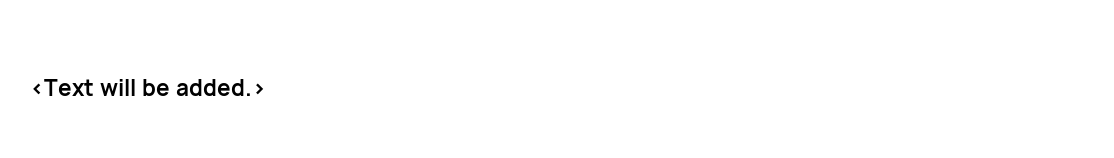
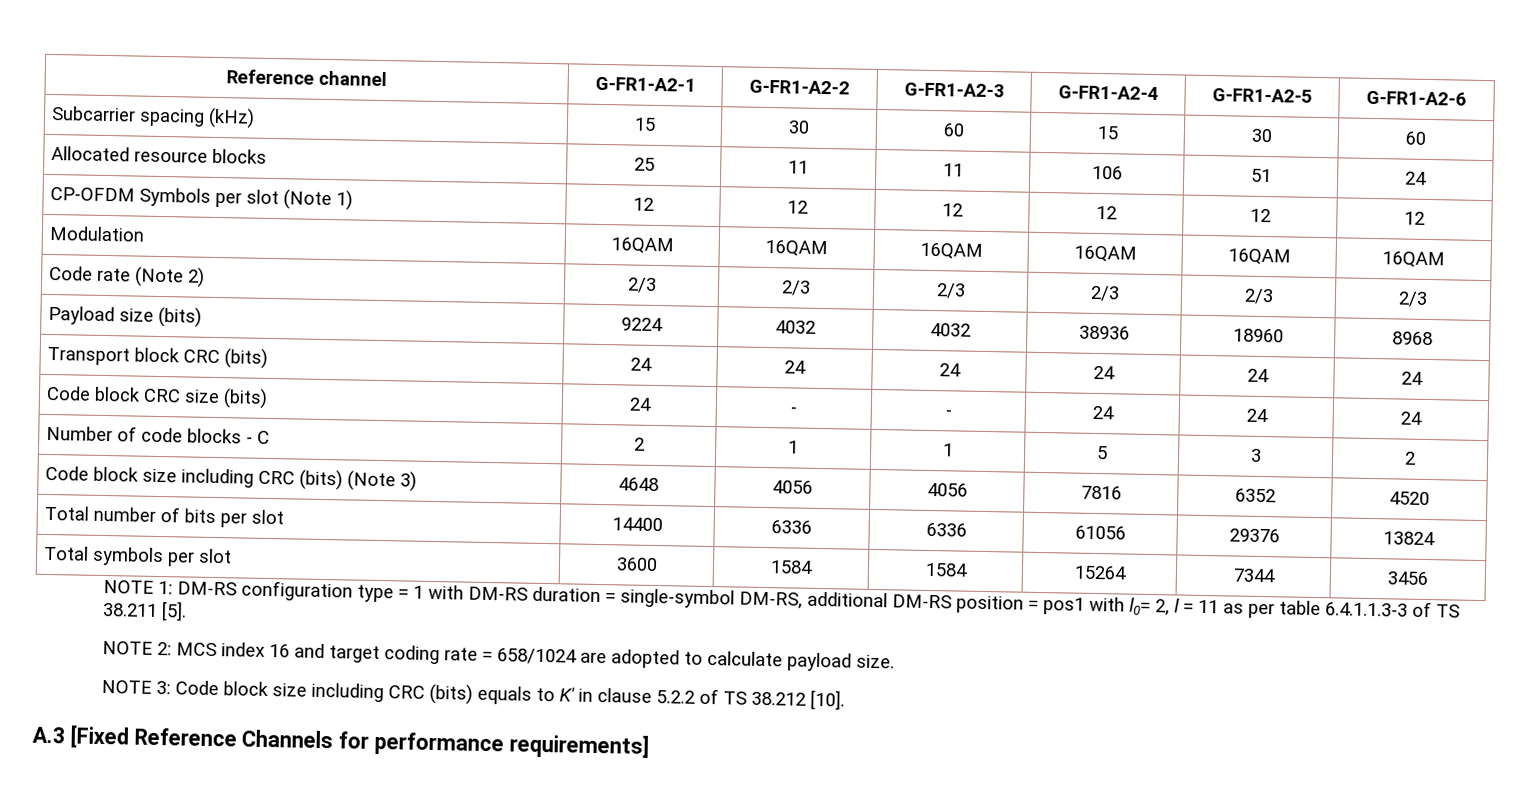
- <Text will be added.>
+ Reference channel | G-FR1-A2-1 | G-FR1-A2-2 | G-FR1-A2-3 | G-FR1-A2-4 | G-FR1-A2-5 | G-FR1-A2-6
+ Subcarrier spacing (kHz) | 15 | 30 | 60 | 15 | 30 | 60
+ Allocated resource blocks | 25 | 11 | 11 | 106 | 51 | 24
+ CP-OFDM Symbols per slot (Note 1) | 12 | 12 | 12 | 12 | 12 | 12
+ Modulation | 16QAM | 16QAM | 16QAM | 16QAM | 16QAM | 16QAM
+ Code rate (Note 2) | 2/3 | 2/3 | 2/3 | 2/3 | 2/3 | 2/3
+ Payload size (bits) | 9224 | 4032 | 4032 | 38936 | 18960 | 8968
+ Transport block CRC (bits) | 24 | 24 | 24 | 24 | 24 | 24
+ Code block CRC size (bits) | 24 | - | - | 24 | 24 | 24
+ Number of code blocks - C | 2 | 1 | 1 | 5 | 3 | 2
+ Code block size including CRC (bits) (Note 3) | 4648 | 4056 | 4056 | 7816 | 6352 | 4520
+ Total number of bits per slot | 14400 | 6336 | 6336 | 61056 | 29376 | 13824
+ Total symbols per slot | 3600 | 1584 | 1584 | 15264 | 7344 | 3456
+ NOTE 1: DM-RS configuration type = 1 with DM-RS duration = single-symbol DM-RS, additional DM-RS position = pos1 with l0= 2, l = 11 as per table 6.4.1.1.3-3 of TS 38.211 [5].
+ NOTE 2: MCS index 16 and target coding rate = 658/1024 are adopted to calculate payload size.
+ NOTE 3: Code block size including CRC (bits) equals to K' in clause 5.2.2 of TS 38.212 [10].
+ A.3 [Fixed Reference Channels for performance requirements]

